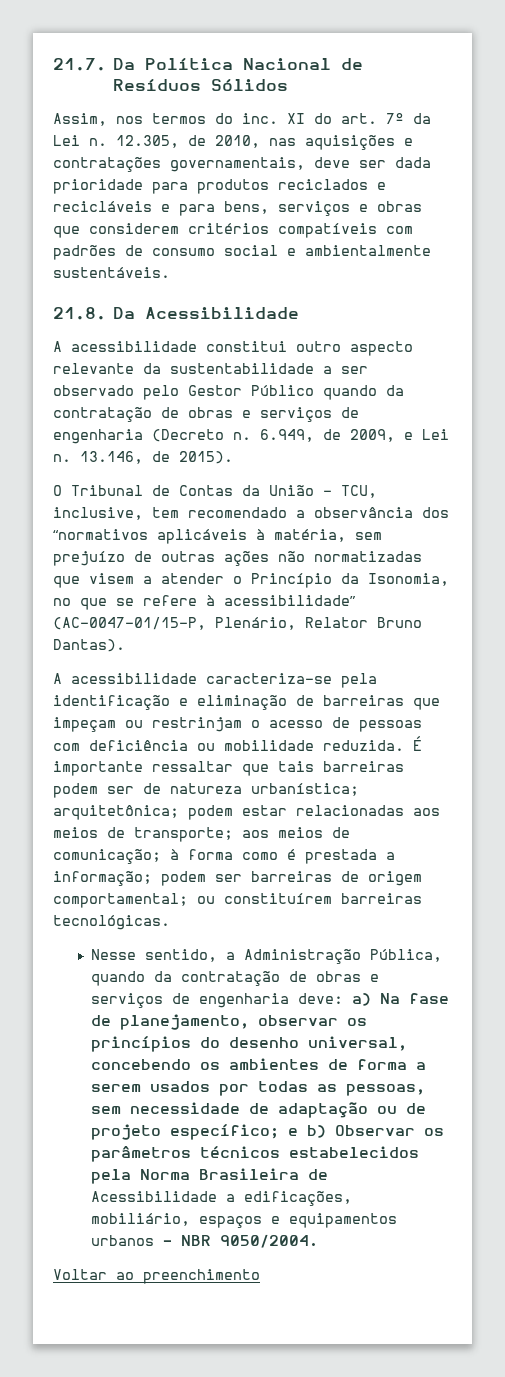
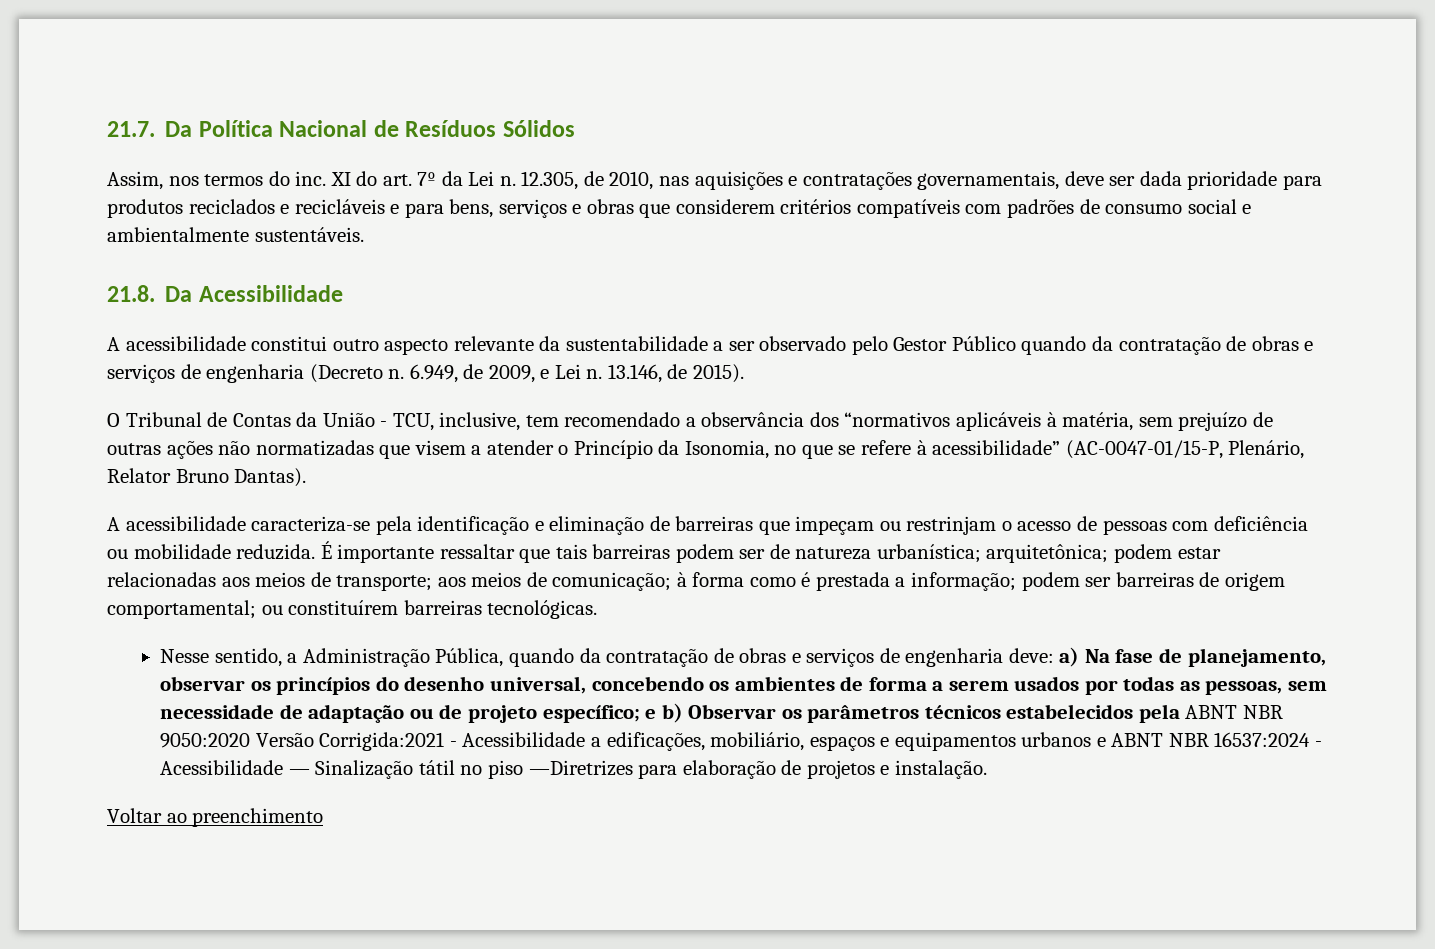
- e b) Observar os parâmetros técnicos estabelecidos pela Norma Brasileira de Acessibilidade a edificações, mobiliário, espaços e equipamentos urbanos - NBR 9050/2004.
+ e b) Observar os parâmetros técnicos estabelecidos pela ABNT NBR 9050:2020 Versão Corrigida:2021 - Acessibilidade a edificações, mobiliário, espaços e equipamentos urbanos e ABNT NBR 16537:2024 - Acessibilidade — Sinalização tátil no piso —Diretrizes para elaboração de projetos e instalação.

